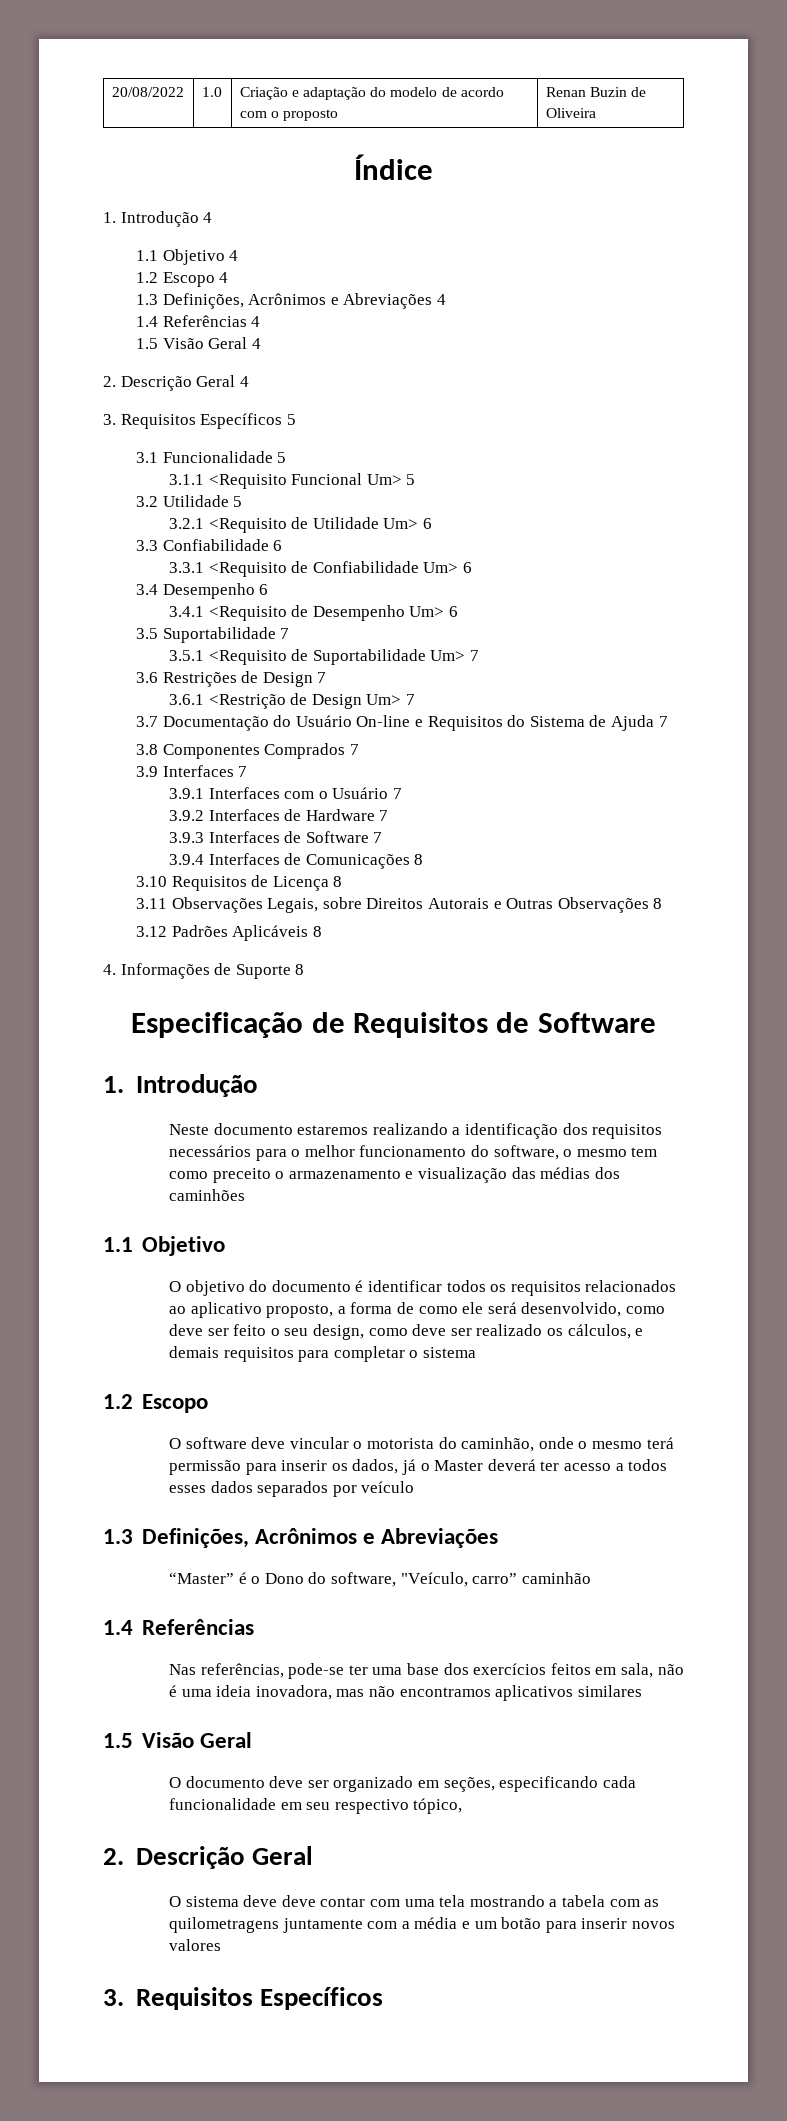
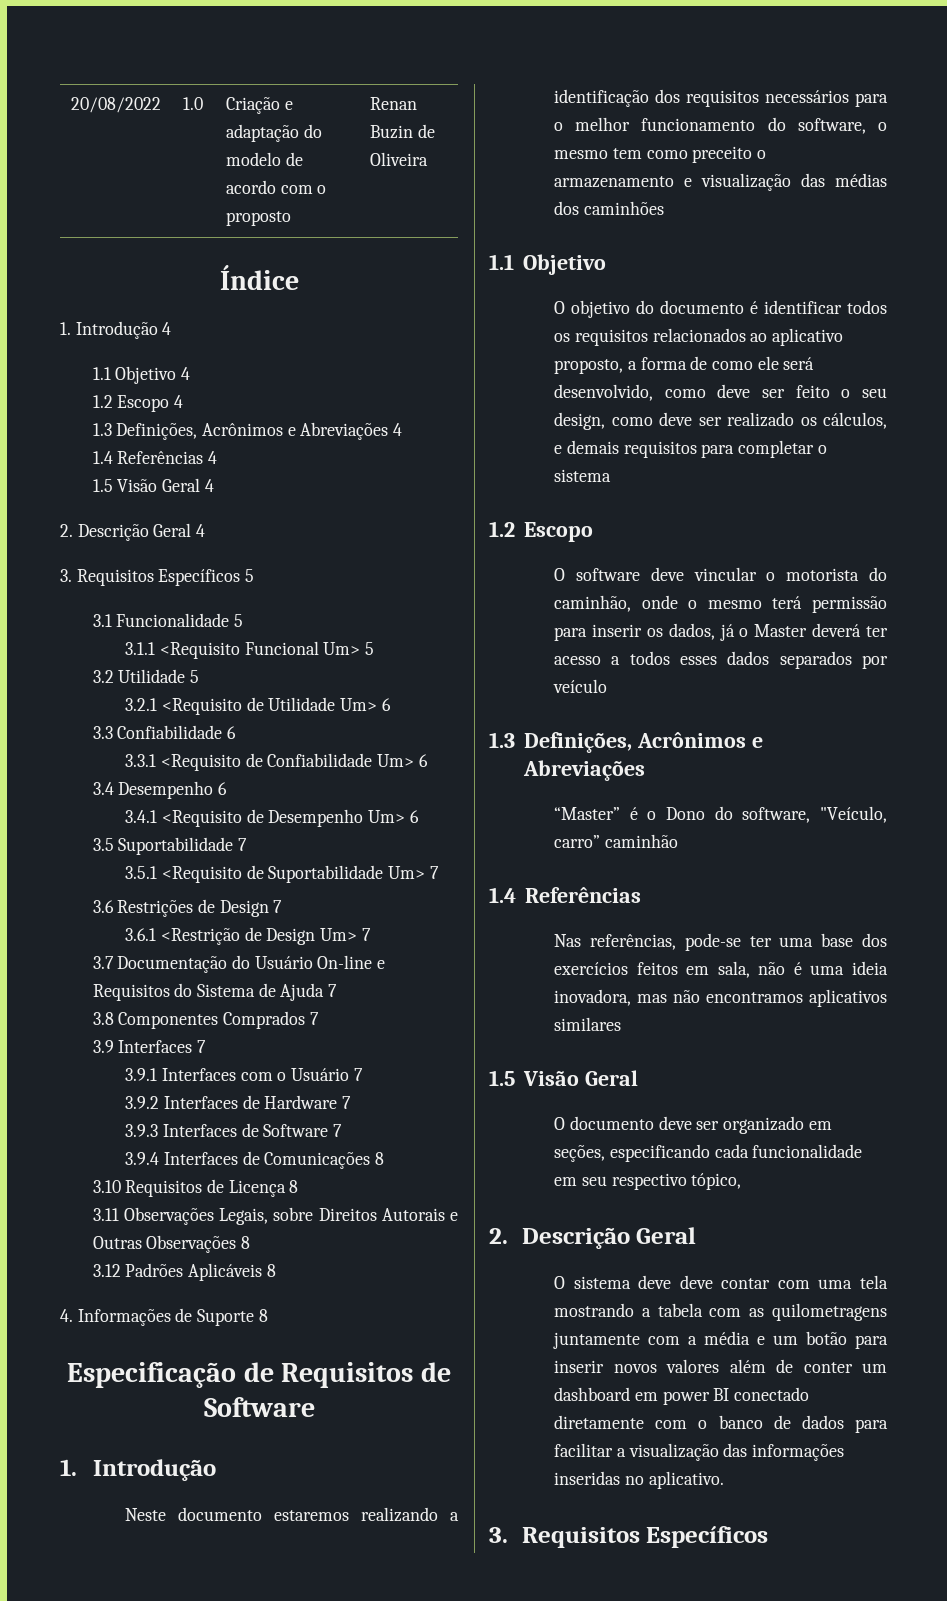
- O sistema deve deve contar com uma tela mostrando a tabela com as quilometragens juntamente com a média e um botão para inserir novos valores
+ O sistema deve deve contar com uma tela mostrando a tabela com as quilometragens juntamente com a média e um botão para inserir novos valores além de conter um dashboard em power BI conectado diretamente com o banco de dados para facilitar a visualização das informações inseridas no aplicativo.

